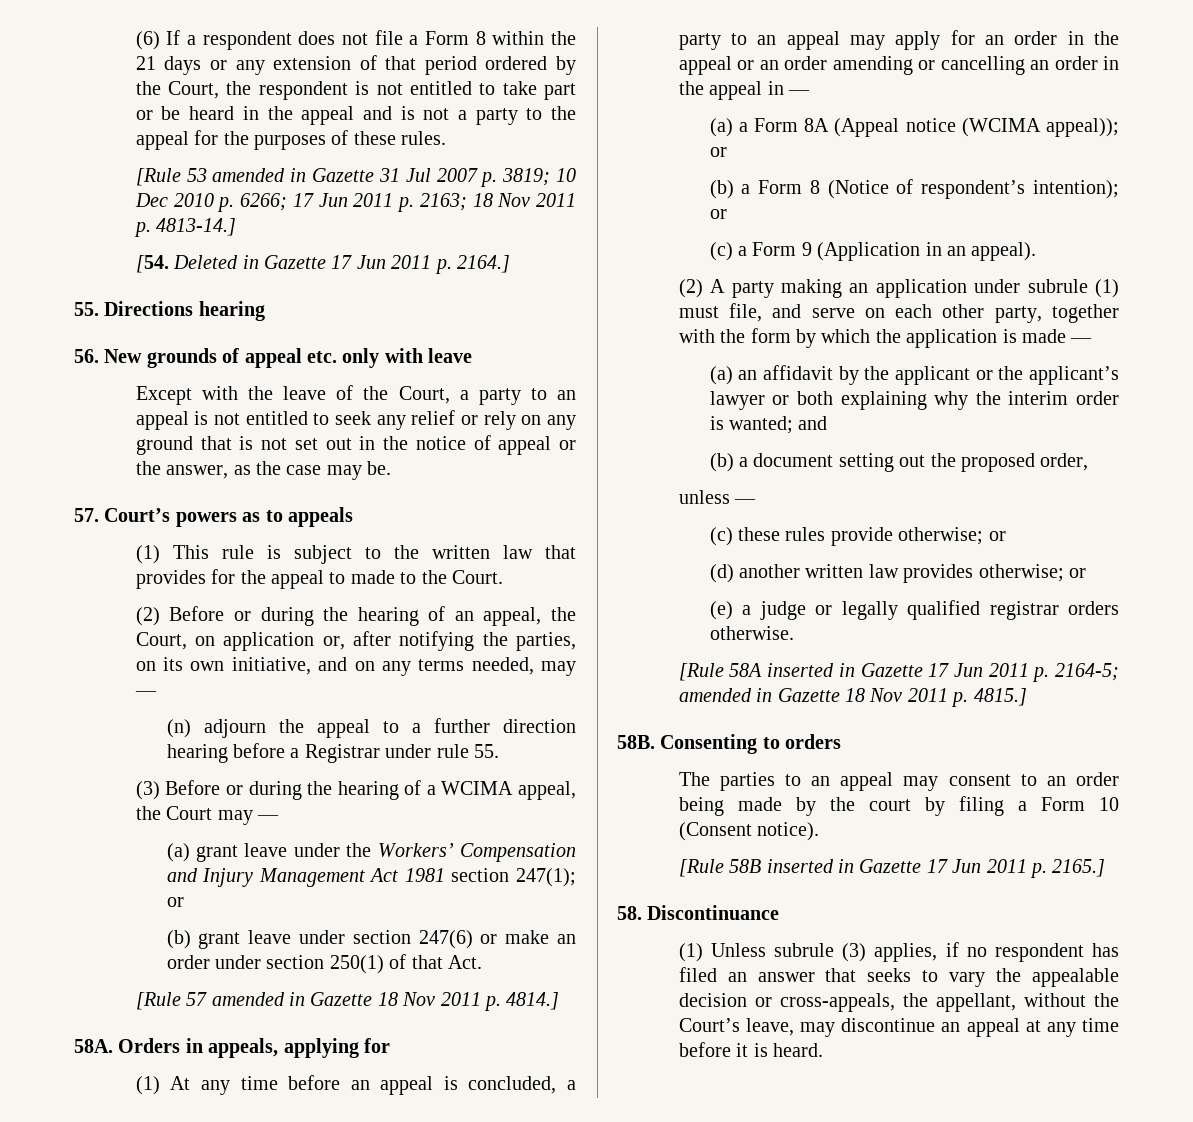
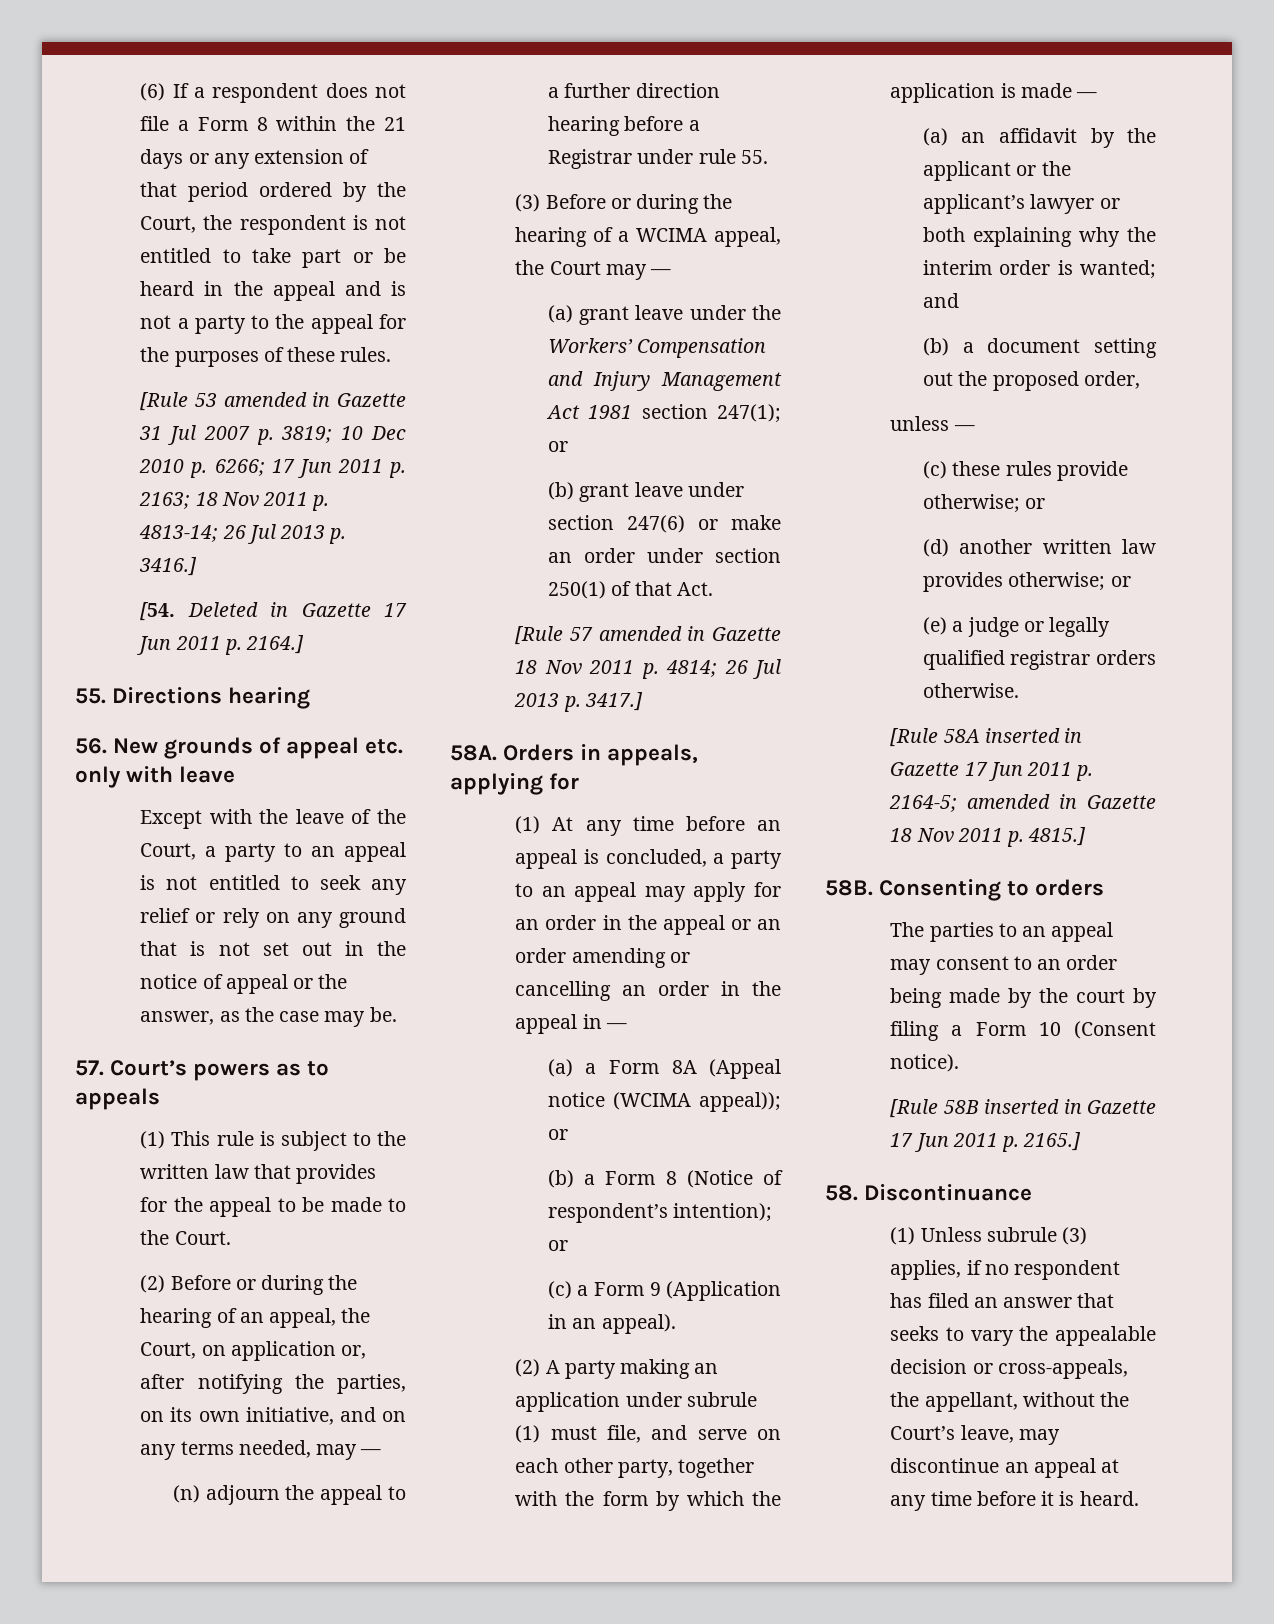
- [Rule 53 amended in Gazette 31 Jul 2007 p. 3819; 10 Dec 2010 p. 6266; 17 Jun 2011 p. 2163; 18 Nov 2011 p. 4813-14.]
+ [Rule 53 amended in Gazette 31 Jul 2007 p. 3819; 10 Dec 2010 p. 6266; 17 Jun 2011 p. 2163; 18 Nov 2011 p. 4813-14; 26 Jul 2013 p. 3416.]
- (1) This rule is subject to the written law that provides for the appeal to made to the Court.
+ (1) This rule is subject to the written law that provides for the appeal to be made to the Court.
- [Rule 57 amended in Gazette 18 Nov 2011 p. 4814.]
+ [Rule 57 amended in Gazette 18 Nov 2011 p. 4814; 26 Jul 2013 p. 3417.]

